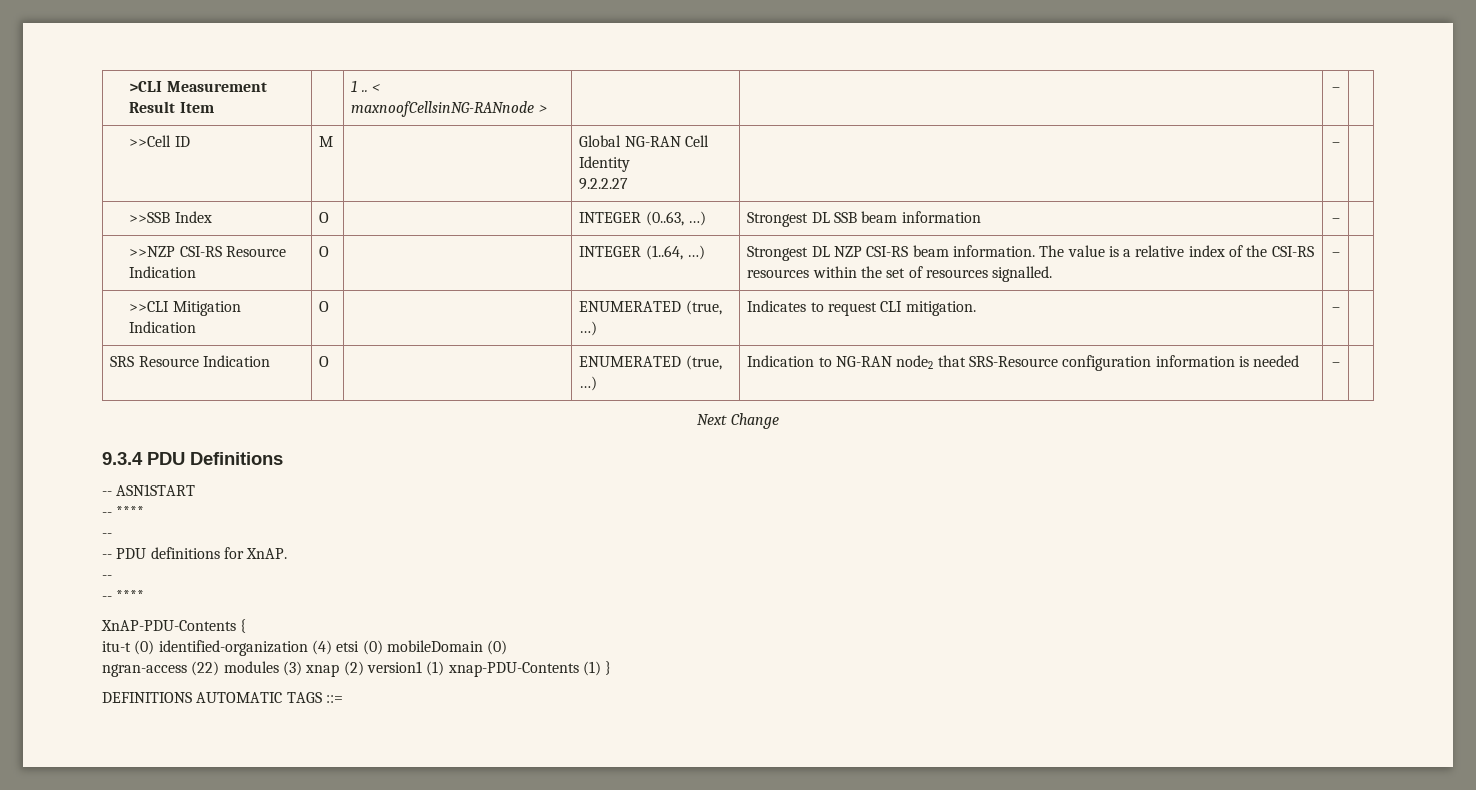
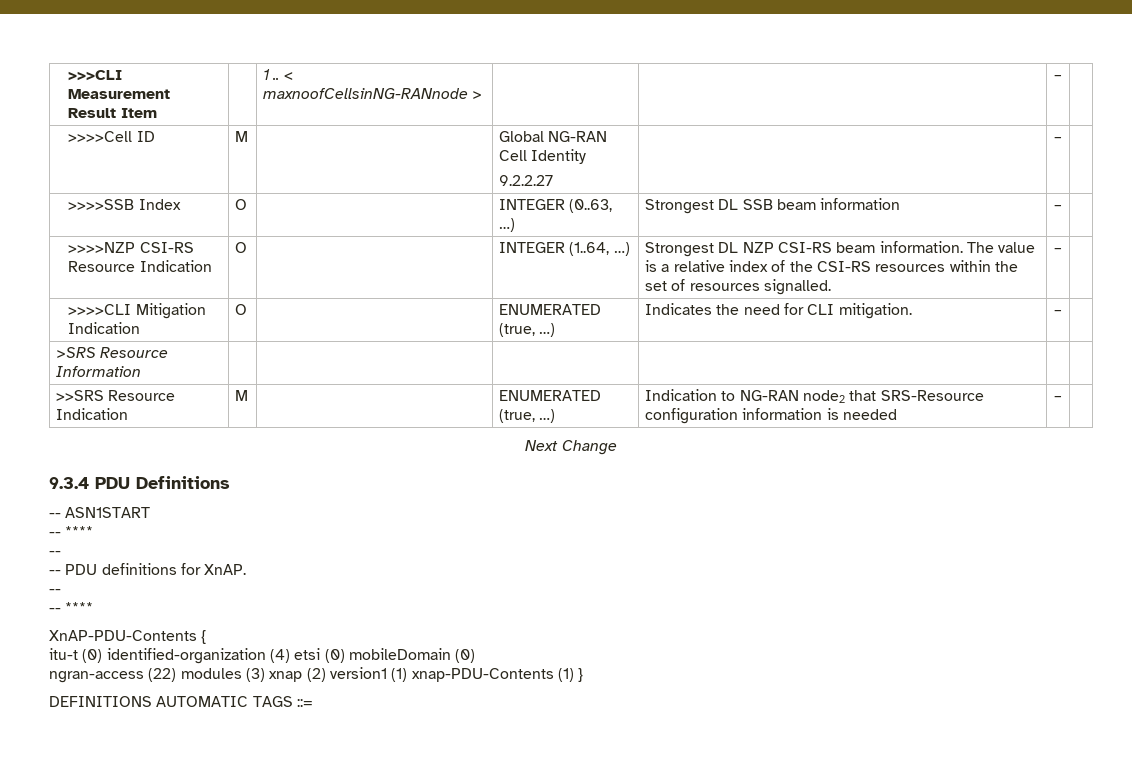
- >CLI Measurement Result Item | | 1 .. < maxnoofCellsinNG-RANnode > | | | – |
+ >>>CLI Measurement Result Item | | 1 .. < maxnoofCellsinNG-RANnode > | | | – |
- >>Cell ID | M | | Global NG-RAN Cell Identity
+ >>>>Cell ID | M | | Global NG-RAN Cell Identity
- >>SSB Index | O | | INTEGER (0..63, …) | Strongest DL SSB beam information | – |
+ >>>>SSB Index | O | | INTEGER (0..63, …) | Strongest DL SSB beam information | – |
- >>NZP CSI-RS Resource Indication | O | | INTEGER (1..64, …) | Strongest DL NZP CSI-RS beam information. The value is a relative index of the CSI-RS resources within the set of resources signalled. | – |
+ >>>>NZP CSI-RS Resource Indication | O | | INTEGER (1..64, …) | Strongest DL NZP CSI-RS beam information. The value is a relative index of the CSI-RS resources within the set of resources signalled. | – |
- >>CLI Mitigation Indication | O | | ENUMERATED (true, …) | Indicates to request CLI mitigation. | – |
+ >>>>CLI Mitigation Indication | O | | ENUMERATED (true, …) | Indicates the need for CLI mitigation. | – |
- SRS Resource Indication | O | | ENUMERATED (true, …) | Indication to NG-RAN node2 that SRS-Resource configuration information is needed | – |
+ >SRS Resource Information | | | | | |
+ >>SRS Resource Indication | M | | ENUMERATED (true, …) | Indication to NG-RAN node2 that SRS-Resource configuration information is needed | – |

